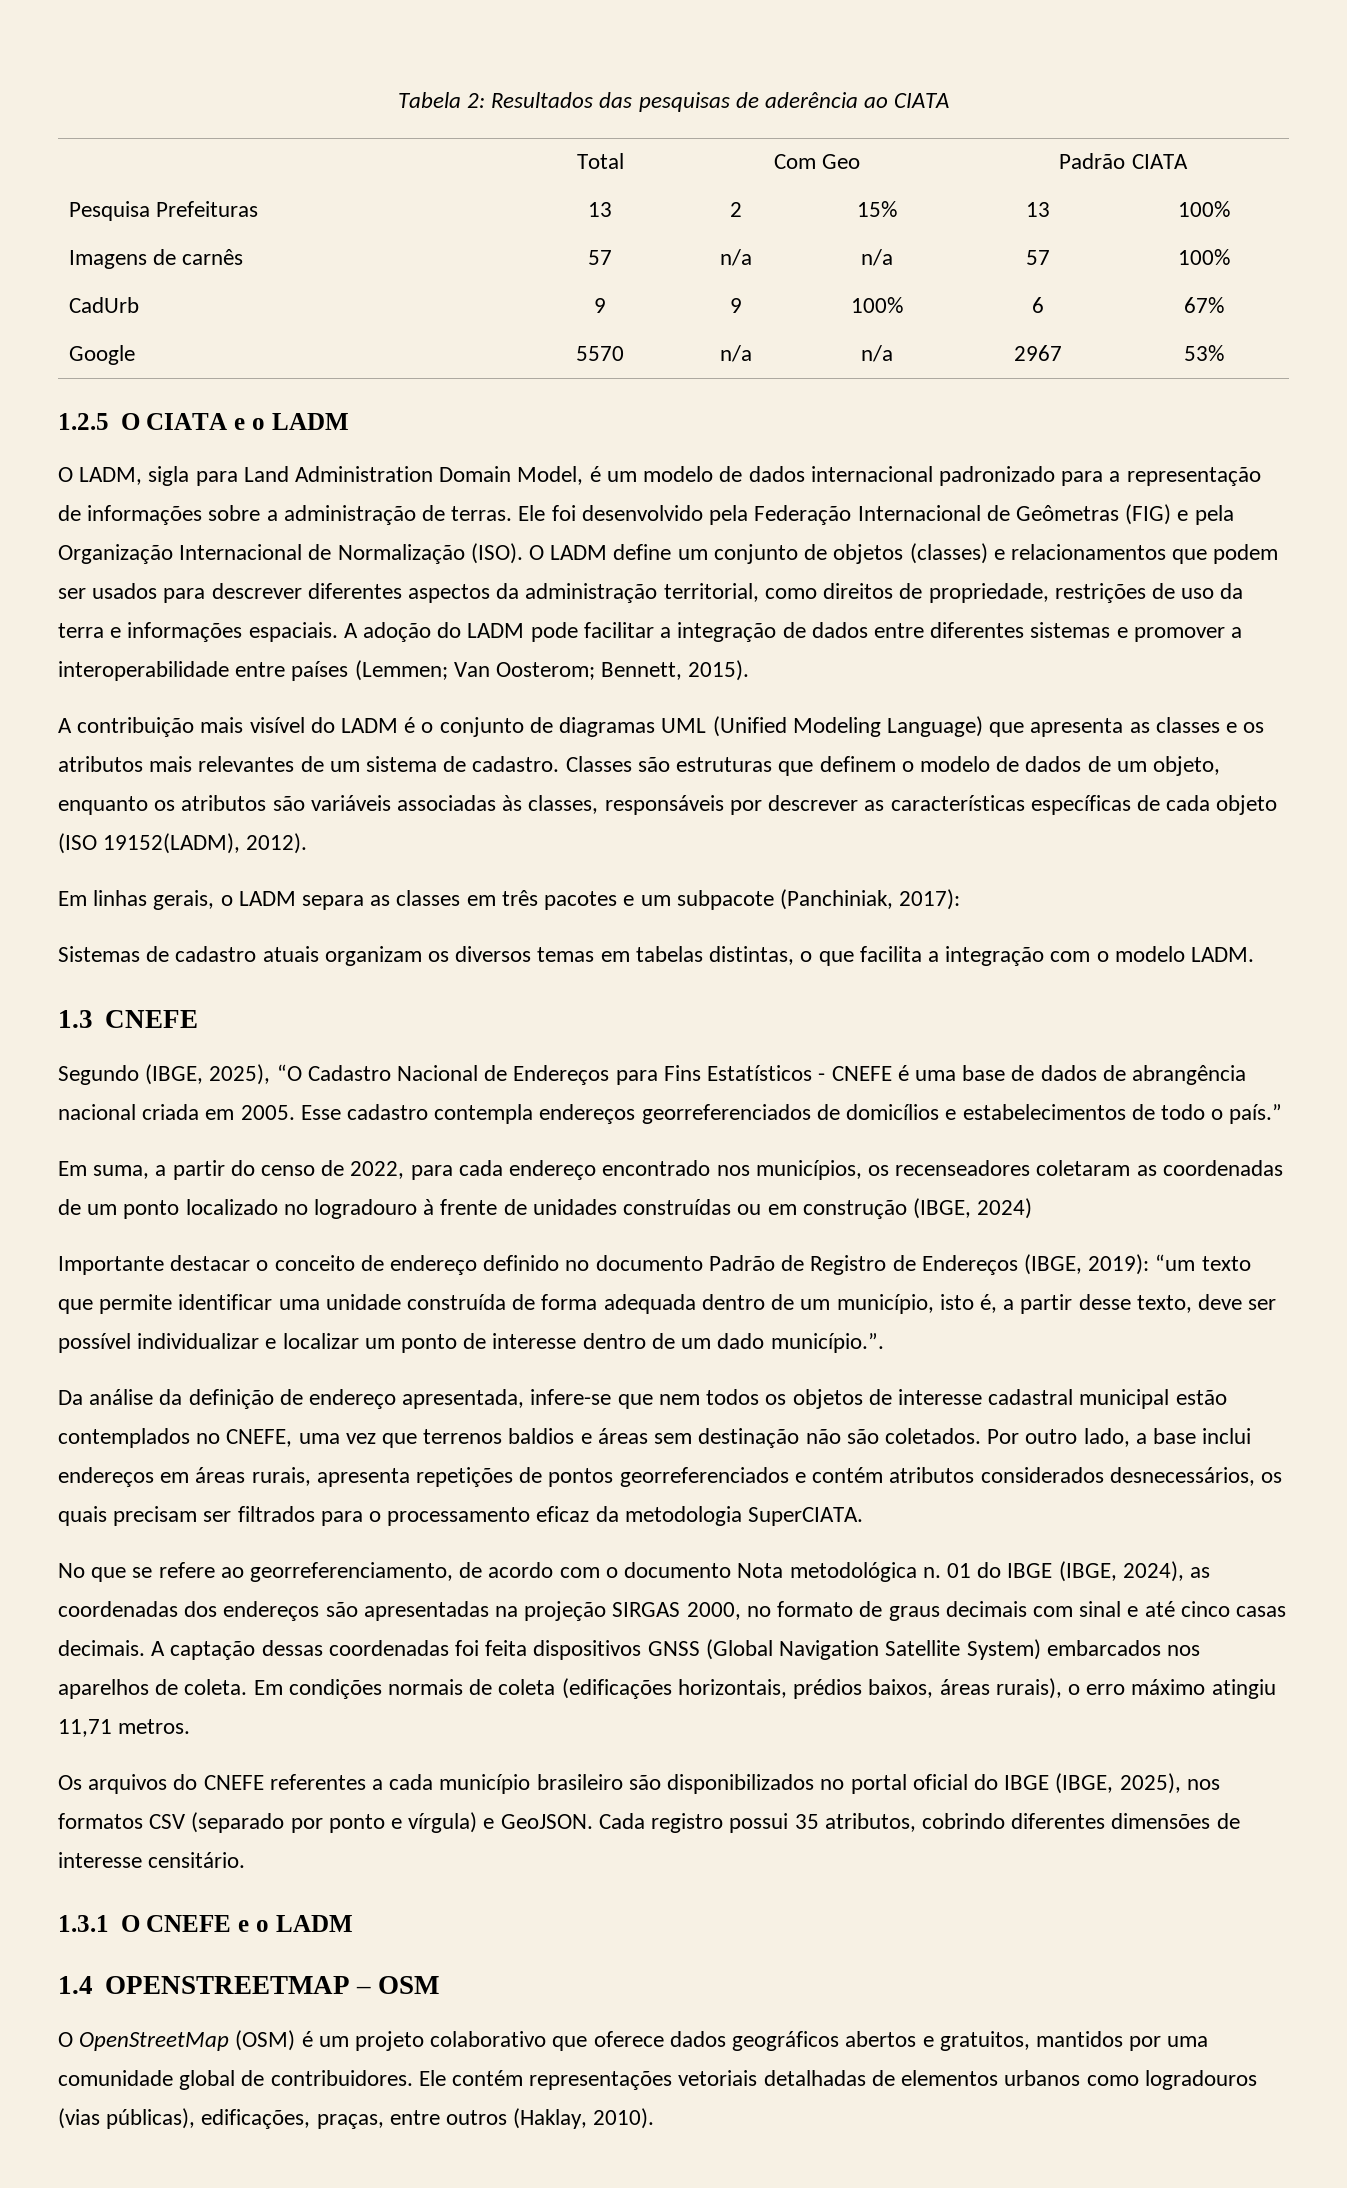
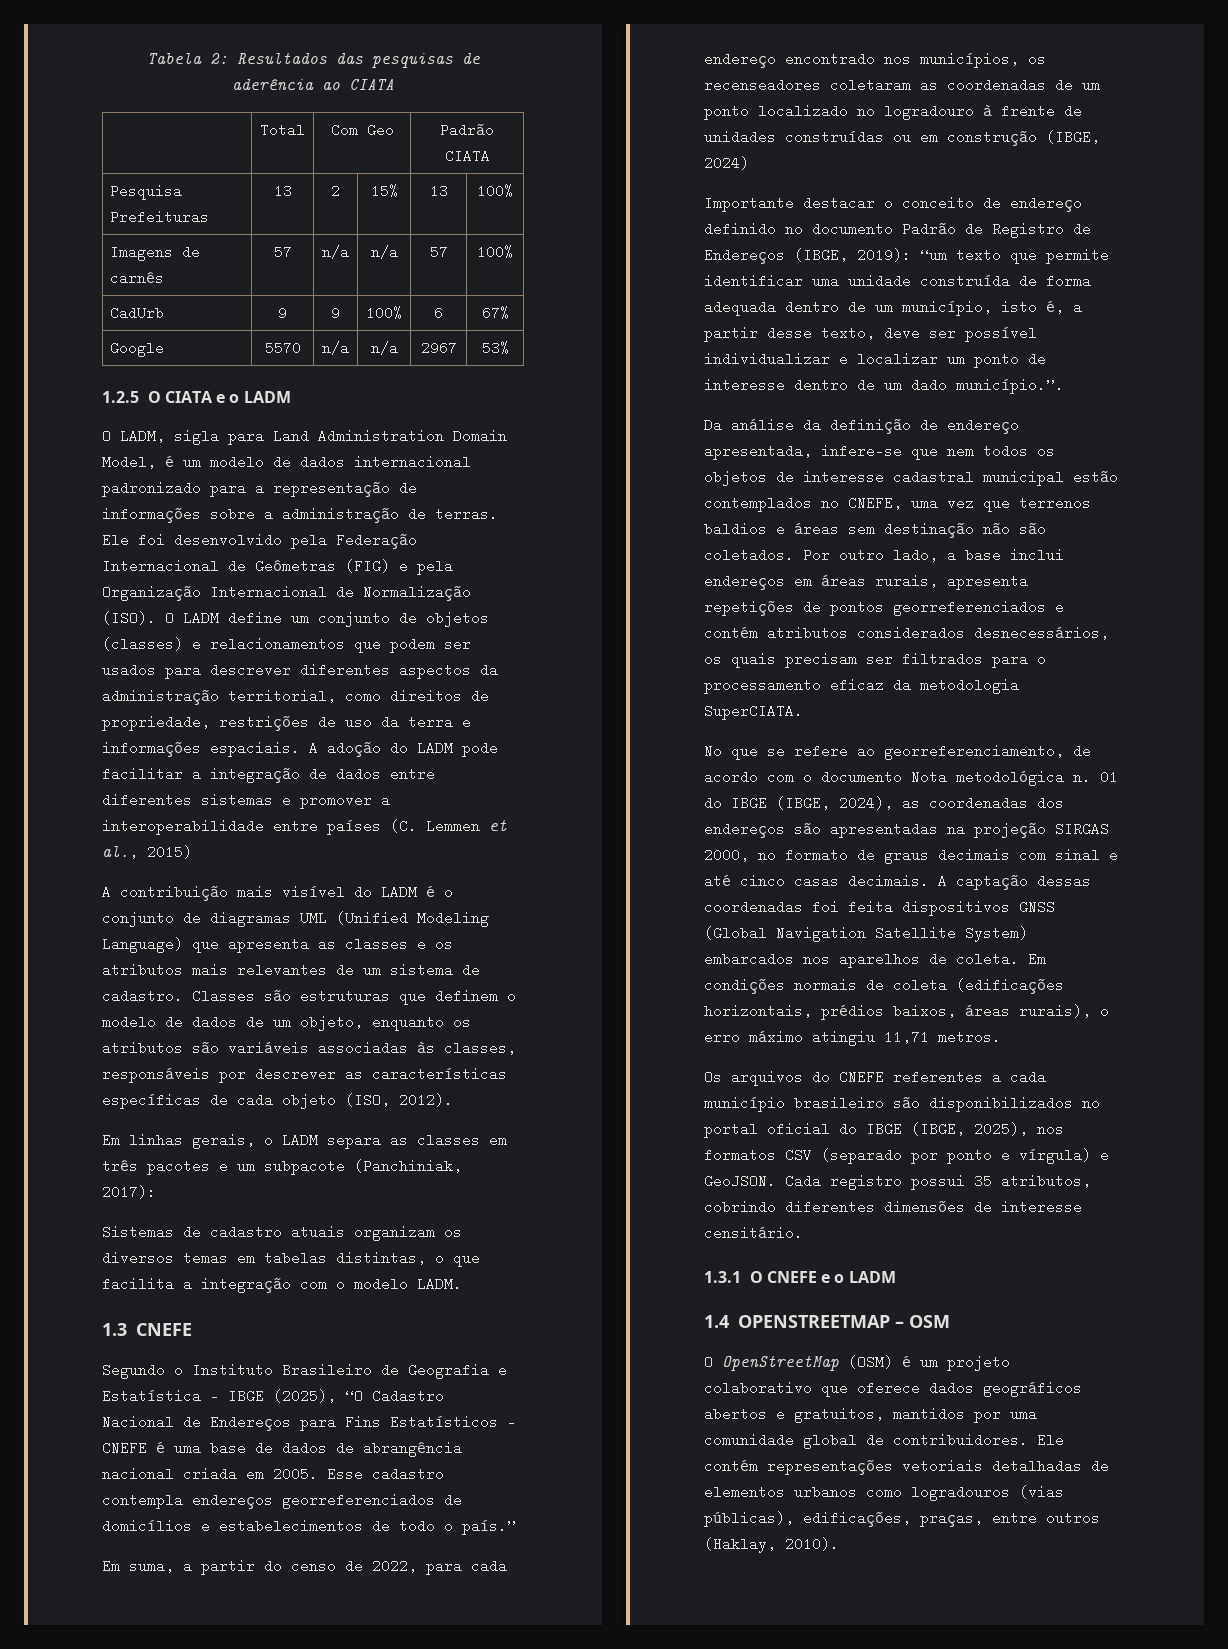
- A adoção do LADM pode facilitar a integração de dados entre diferentes sistemas e promover a interoperabilidade entre países (Lemmen; Van Oosterom; Bennett, 2015).
+ A adoção do LADM pode facilitar a integração de dados entre diferentes sistemas e promover a interoperabilidade entre países (C. Lemmen et al., 2015)
- Classes são estruturas que definem o modelo de dados de um objeto, enquanto os atributos são variáveis associadas às classes, responsáveis por descrever as características específicas de cada objeto (ISO 19152(LADM), 2012).
+ Classes são estruturas que definem o modelo de dados de um objeto, enquanto os atributos são variáveis associadas às classes, responsáveis por descrever as características específicas de cada objeto (ISO, 2012).
- Segundo (IBGE, 2025), “O Cadastro Nacional de Endereços para Fins Estatísticos - CNEFE é uma base de dados de abrangência nacional criada em 2005.
+ Segundo o Instituto Brasileiro de Geografia e Estatística – IBGE (2025), “O Cadastro Nacional de Endereços para Fins Estatísticos - CNEFE é uma base de dados de abrangência nacional criada em 2005.

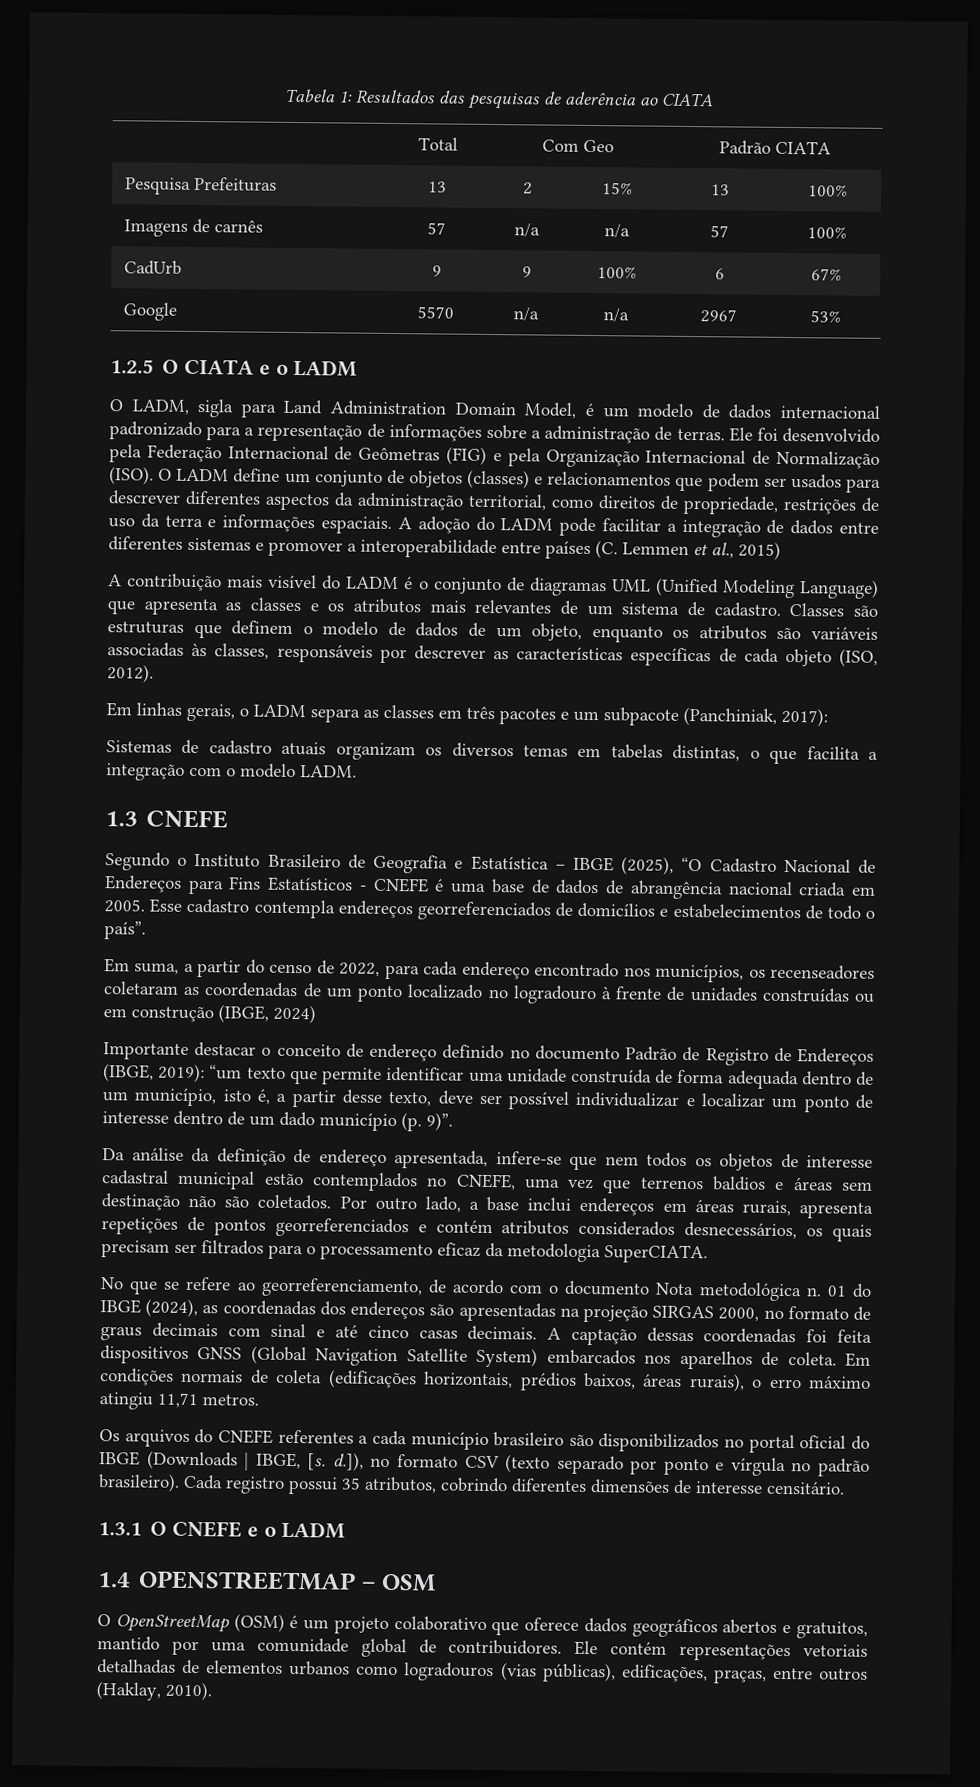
- Tabela 2: Resultados das pesquisas de aderência ao CIATA
+ Tabela 1: Resultados das pesquisas de aderência ao CIATA
- Esse cadastro contempla endereços georreferenciados de domicílios e estabelecimentos de todo o país.”
+ Esse cadastro contempla endereços georreferenciados de domicílios e estabelecimentos de todo o país”.
- Importante destacar o conceito de endereço definido no documento Padrão de Registro de Endereços (IBGE, 2019): “um texto que permite identificar uma unidade construída de forma adequada dentro de um município, isto é, a partir desse texto, deve ser possível individualizar e localizar um ponto de interesse dentro de um dado município.”.
+ Importante destacar o conceito de endereço definido no documento Padrão de Registro de Endereços (IBGE, 2019): “um texto que permite identificar uma unidade construída de forma adequada dentro de um município, isto é, a partir desse texto, deve ser possível individualizar e localizar um ponto de interesse dentro de um dado município (p. 9)”.
- 01 do IBGE (IBGE, 2024), as coordenadas dos endereços são apresentadas na projeção SIRGAS 2000, no formato de graus decimais com sinal e até cinco casas decimais.
+ 01 do IBGE (2024), as coordenadas dos endereços são apresentadas na projeção SIRGAS 2000, no formato de graus decimais com sinal e até cinco casas decimais.
- Os arquivos do CNEFE referentes a cada município brasileiro são disponibilizados no portal oficial do IBGE (IBGE, 2025), nos formatos CSV (separado por ponto e vírgula) e GeoJSON.
+ Os arquivos do CNEFE referentes a cada município brasileiro são disponibilizados no portal oficial do IBGE (Downloads | IBGE, [s. d.]), no formato CSV (texto separado por ponto e vírgula no padrão brasileiro).
- O OpenStreetMap (OSM) é um projeto colaborativo que oferece dados geográficos abertos e gratuitos, mantidos por uma comunidade global de contribuidores.
+ O OpenStreetMap (OSM) é um projeto colaborativo que oferece dados geográficos abertos e gratuitos, mantido por uma comunidade global de contribuidores.

